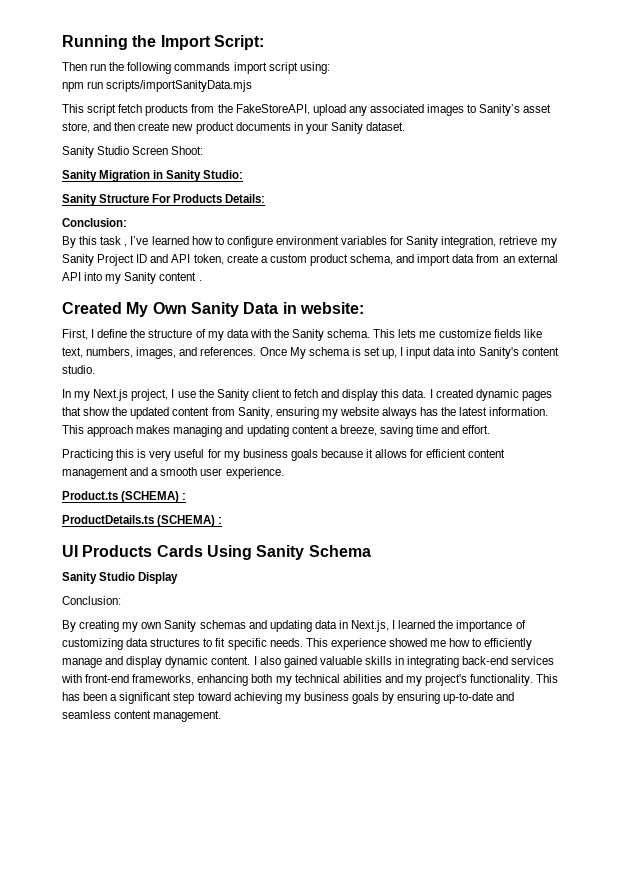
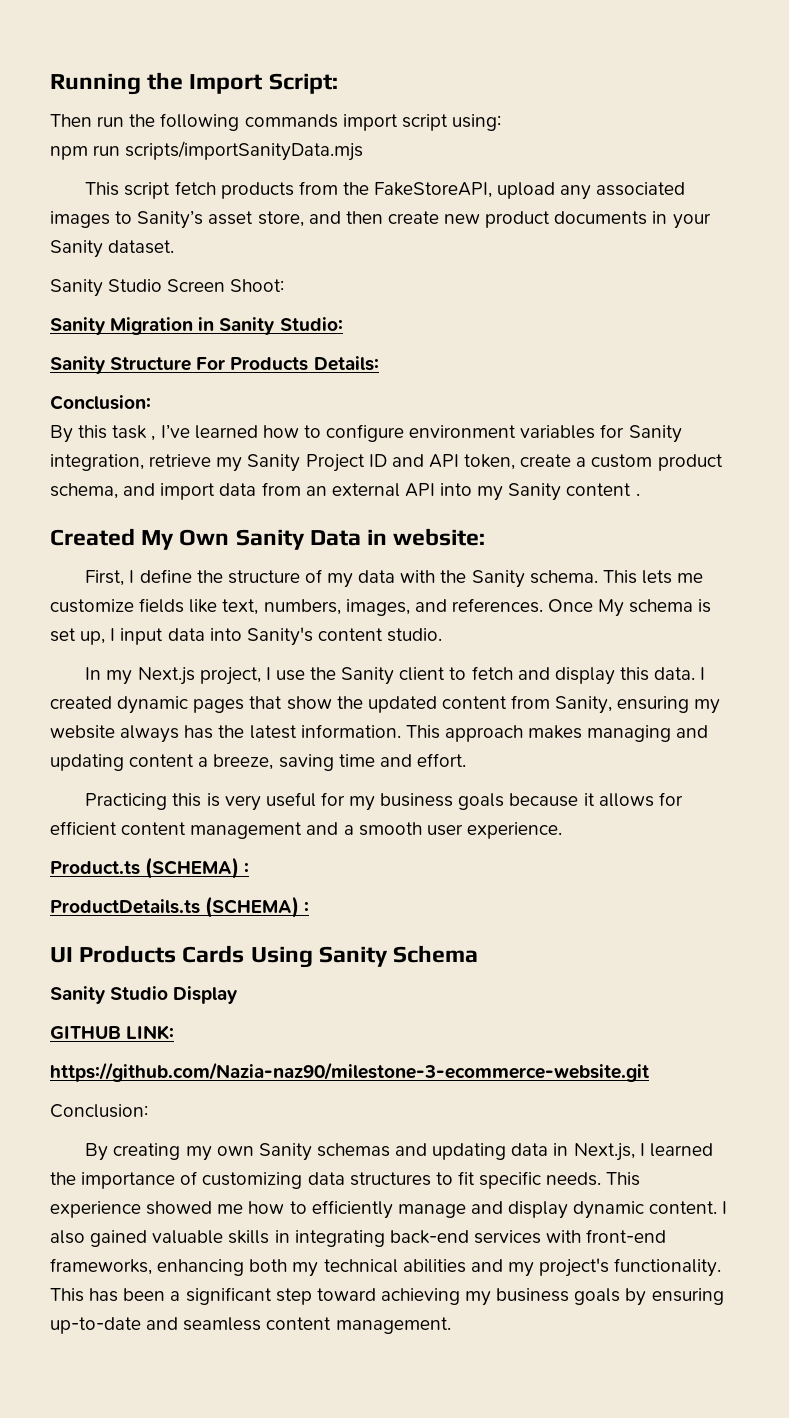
+ GITHUB LINK:
+ https://github.com/Nazia-naz90/milestone-3-ecommerce-website.git

